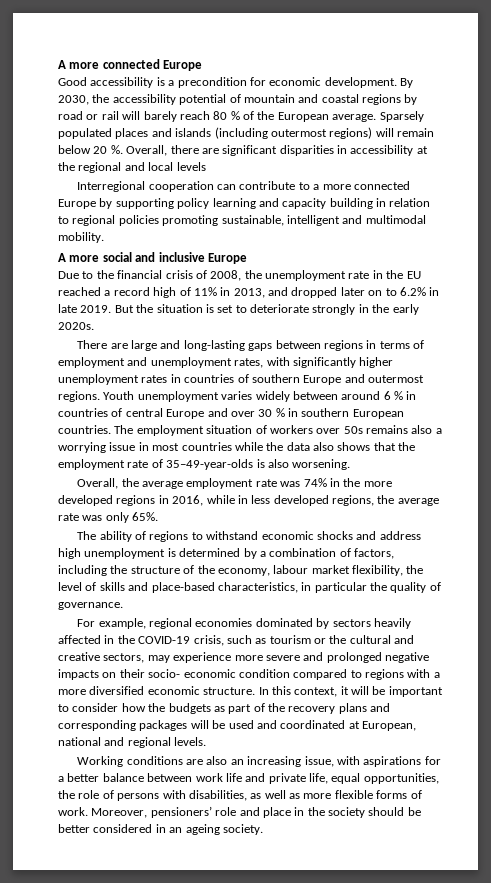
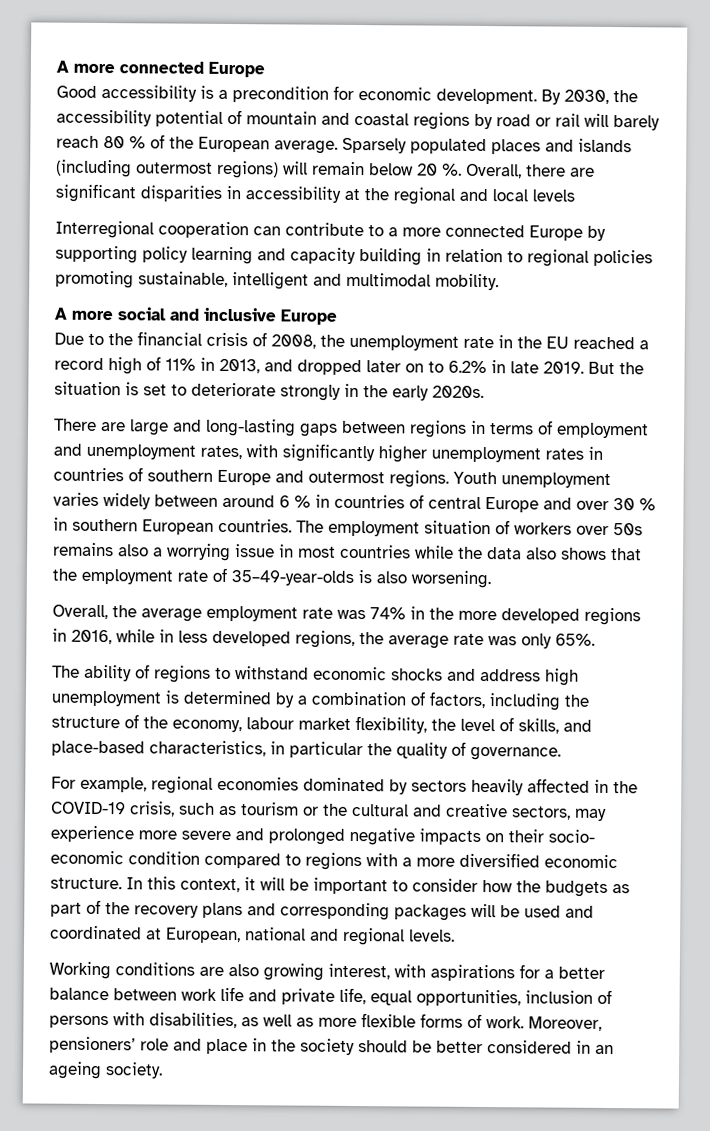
- The ability of regions to withstand economic shocks and address high unemployment is determined by a combination of factors, including the structure of the economy, labour market flexibility, the level of skills and place-based characteristics, in particular the quality of governance.
+ The ability of regions to withstand economic shocks and address high unemployment is determined by a combination of factors, including the structure of the economy, labour market flexibility, the level of skills, and place-based characteristics, in particular the quality of governance.
- Working conditions are also an increasing issue, with aspirations for a better balance between work life and private life, equal opportunities, the role of persons with disabilities, as well as more flexible forms of work.
+ Working conditions are also growing interest, with aspirations for a better balance between work life and private life, equal opportunities, inclusion of persons with disabilities, as well as more flexible forms of work.

